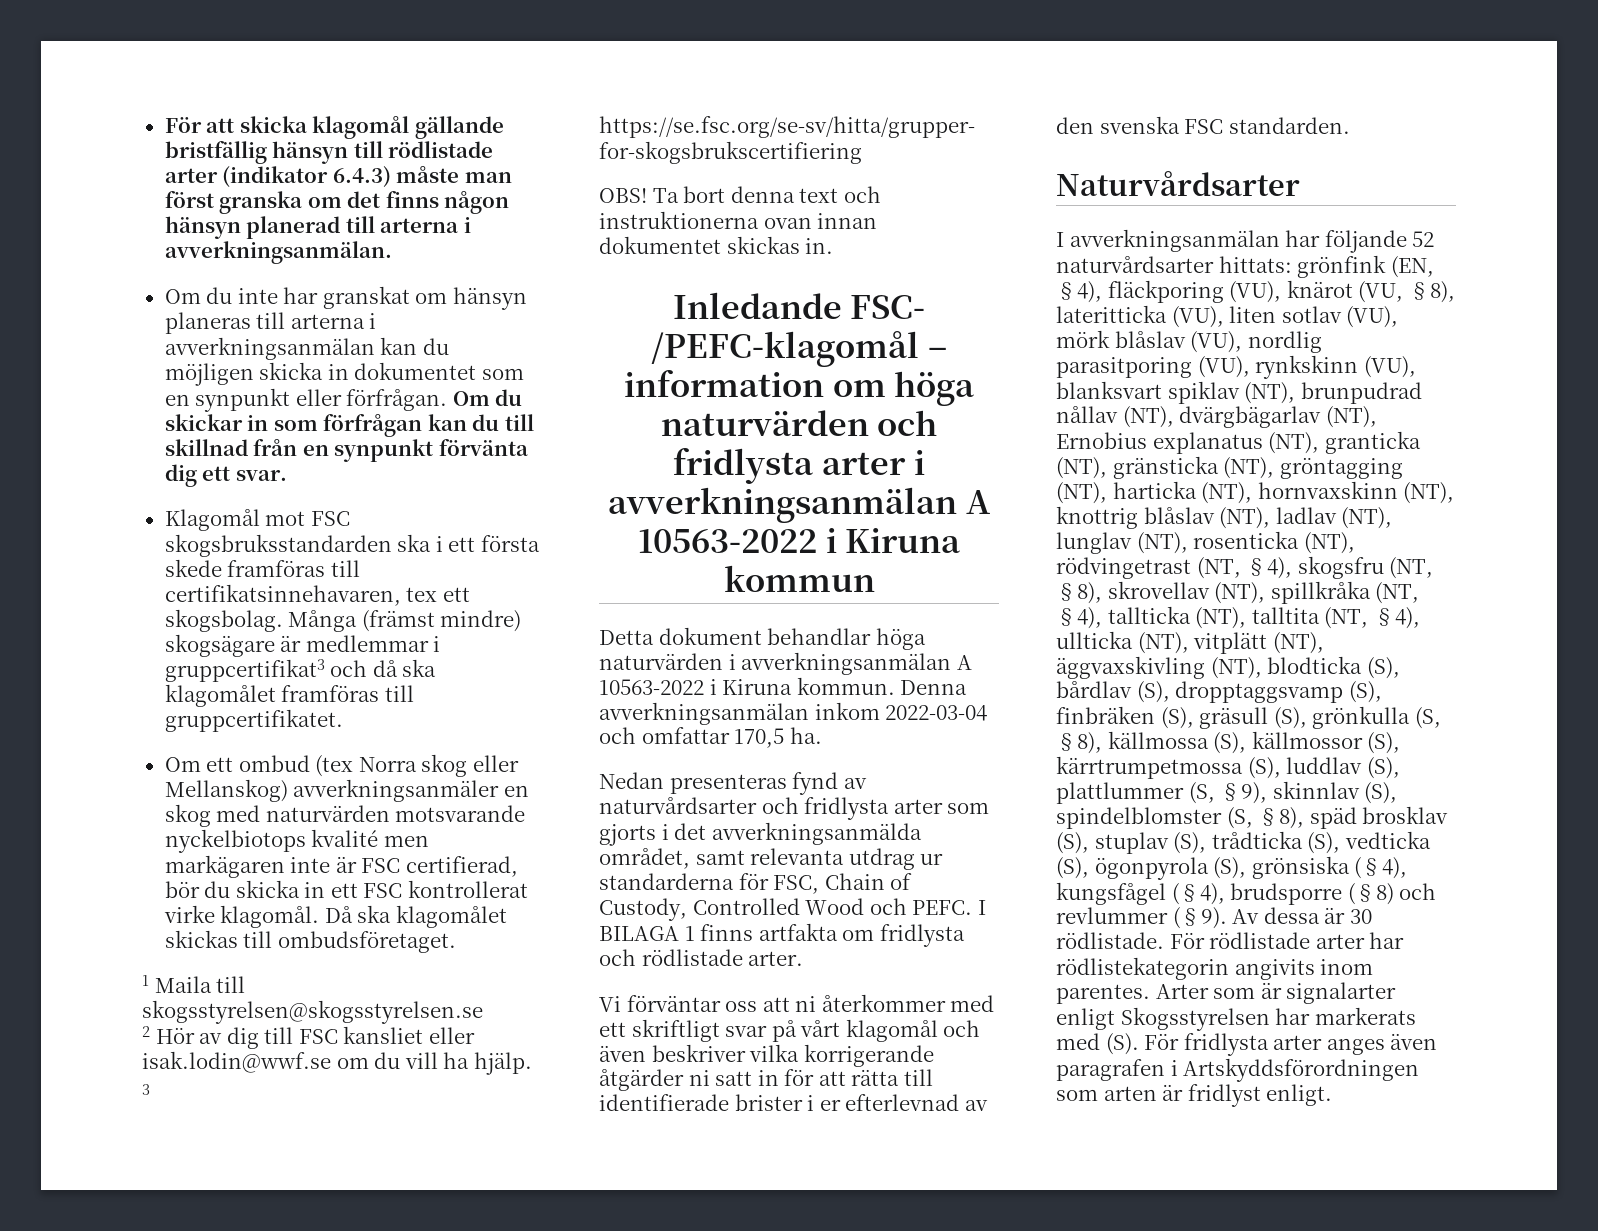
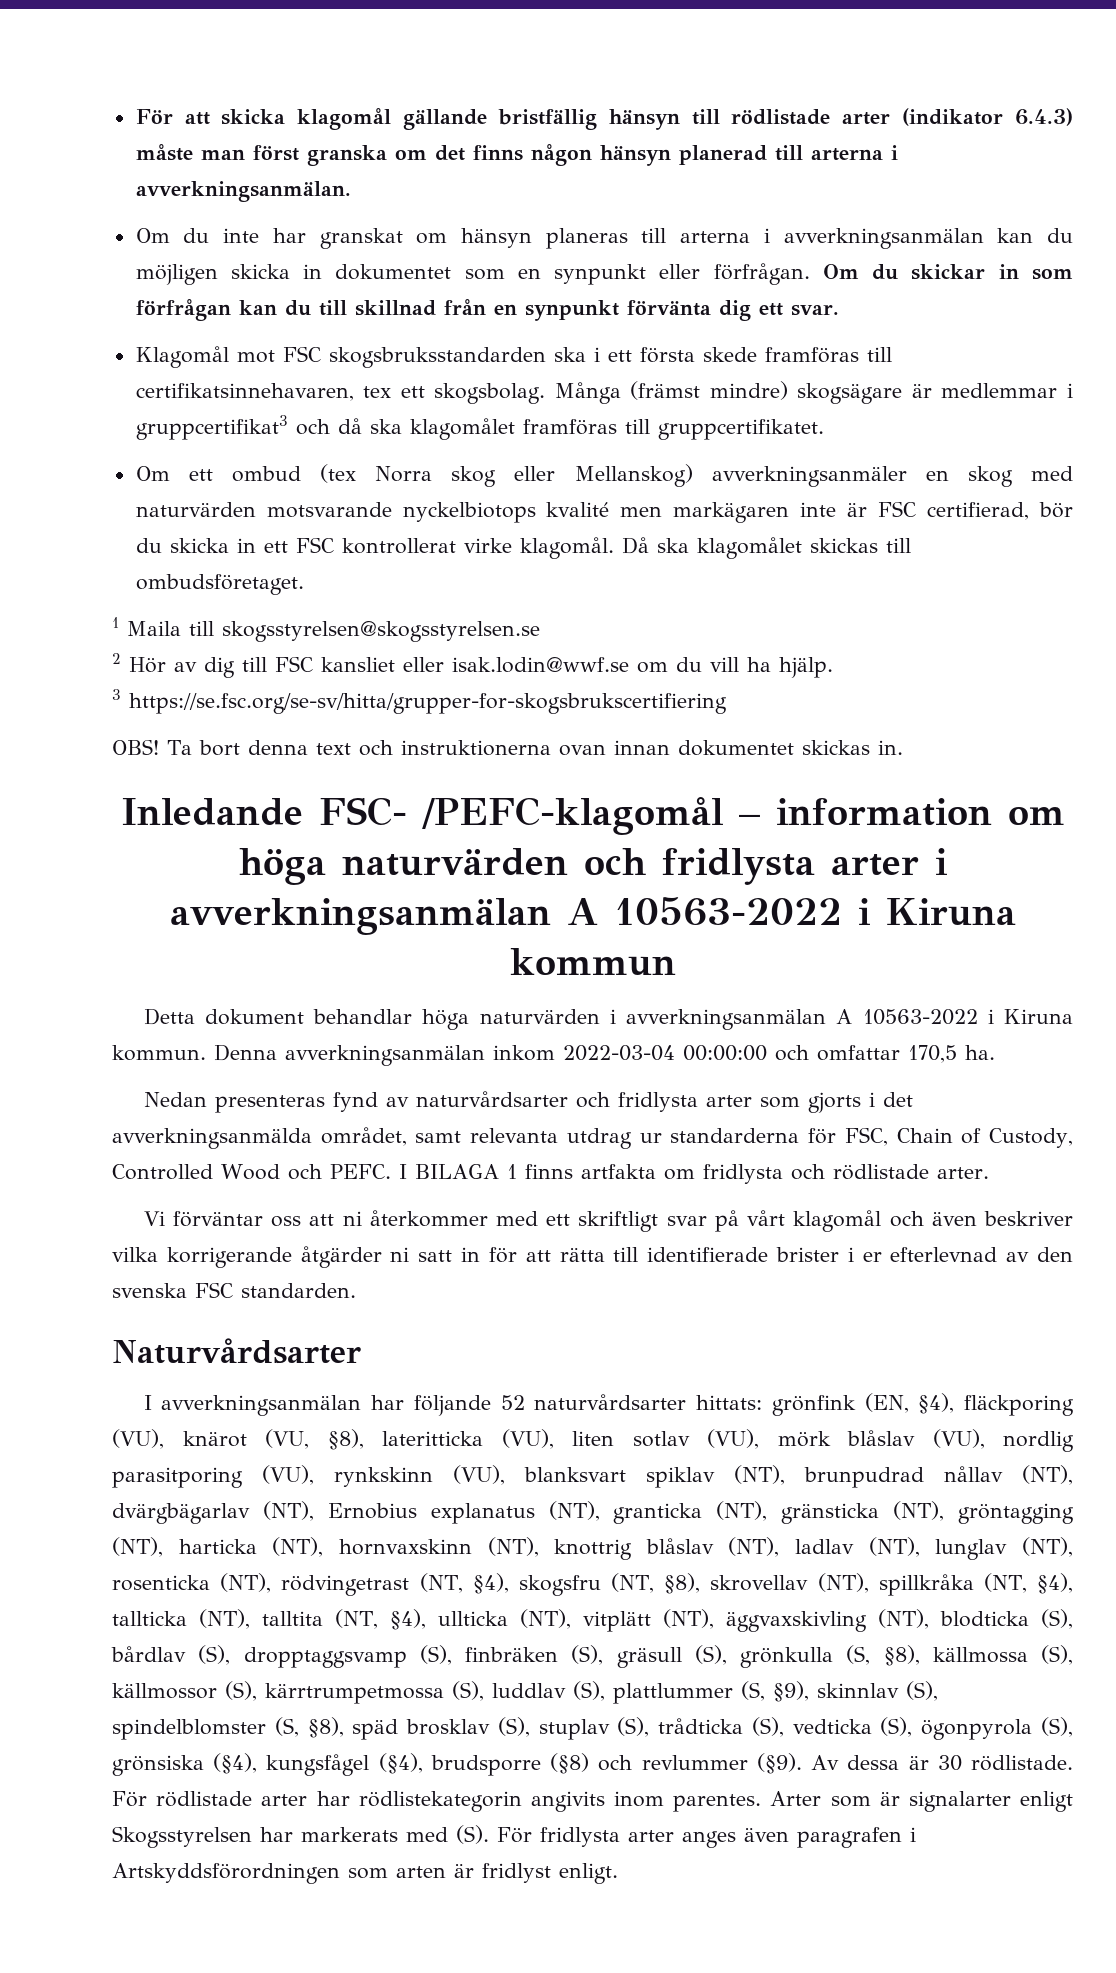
- Denna avverkningsanmälan inkom 2022-03-04 och omfattar 170,5 ha.
+ Denna avverkningsanmälan inkom 2022-03-04 00:00:00 och omfattar 170,5 ha.

